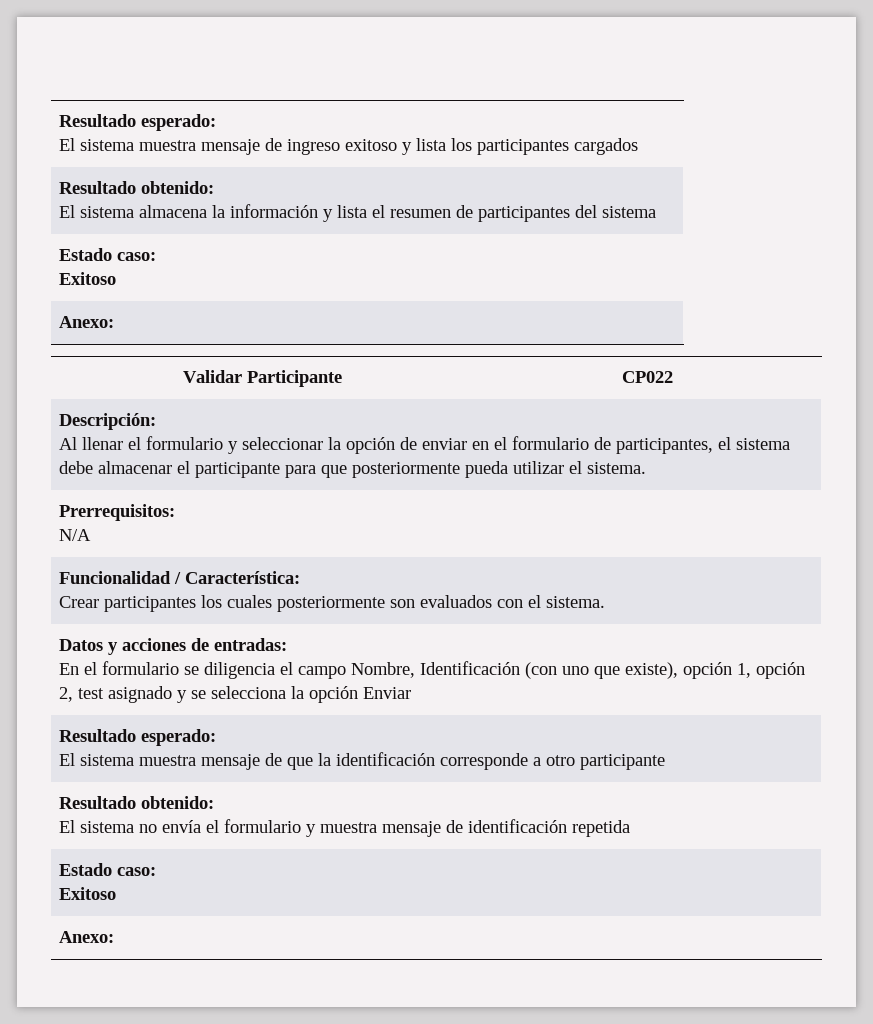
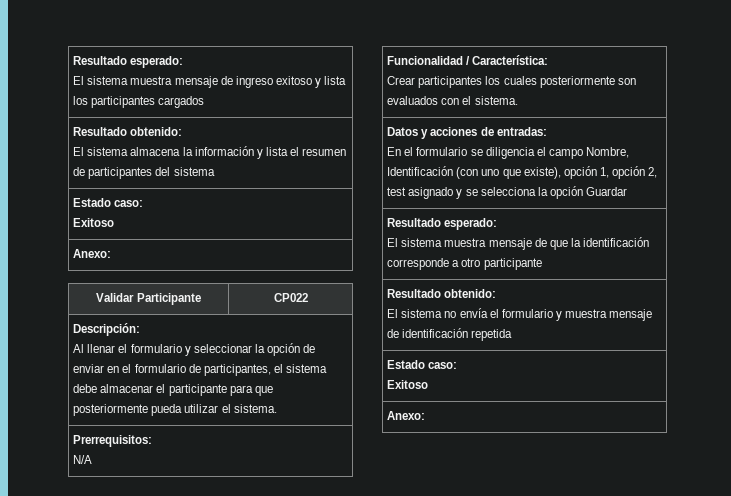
  Datos y acciones de entradas:
- En el formulario se diligencia el campo Nombre, Identificación (con uno que existe), opción 1, opción 2, test asignado y se selecciona la opción Enviar
+ En el formulario se diligencia el campo Nombre, Identificación (con uno que existe), opción 1, opción 2, test asignado y se selecciona la opción Guardar

